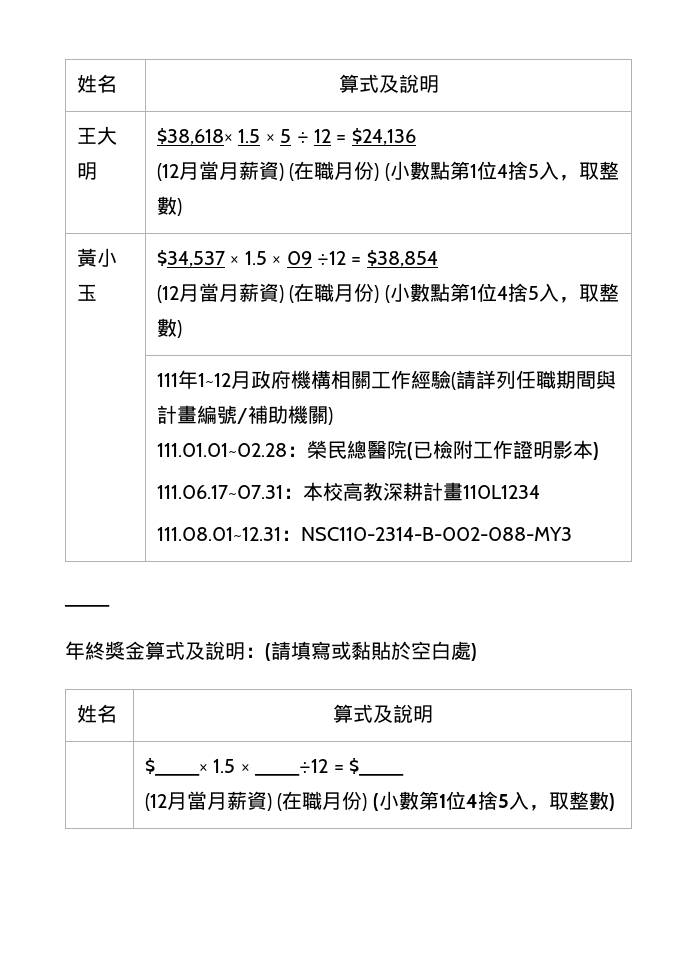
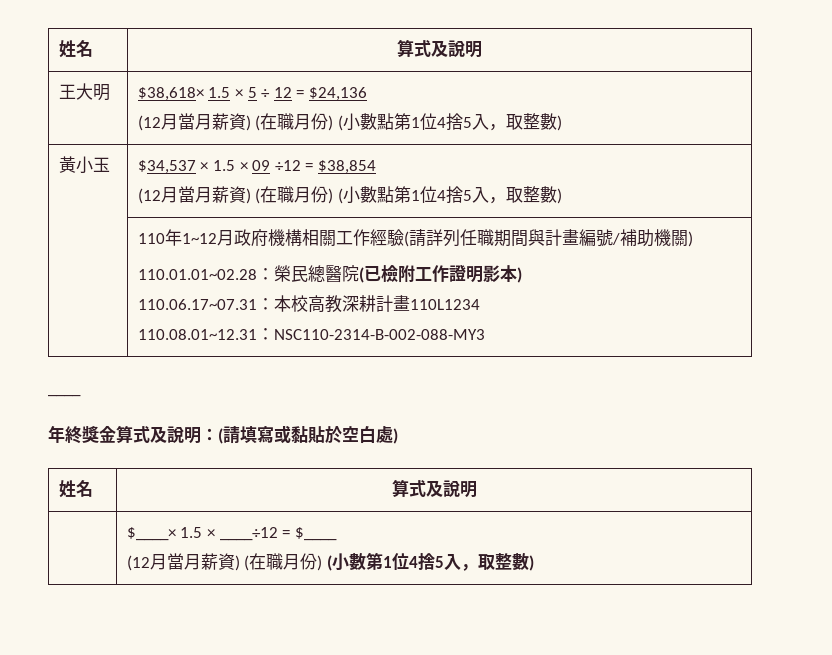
- | 111年1~12月政府機構相關工作經驗(請詳列任職期間與計畫編號/補助機關)
- 111.01.01~02.28：榮民總醫院(已檢附工作證明影本)
- 111.06.17~07.31：本校高教深耕計畫110L1234
- 111.08.01~12.31：NSC110-2314-B-002-088-MY3
+ | 110年1~12月政府機構相關工作經驗(請詳列任職期間與計畫編號/補助機關)
+ 110.01.01~02.28：榮民總醫院(已檢附工作證明影本)
+ 110.06.17~07.31：本校高教深耕計畫110L1234
+ 110.08.01~12.31：NSC110-2314-B-002-088-MY3

